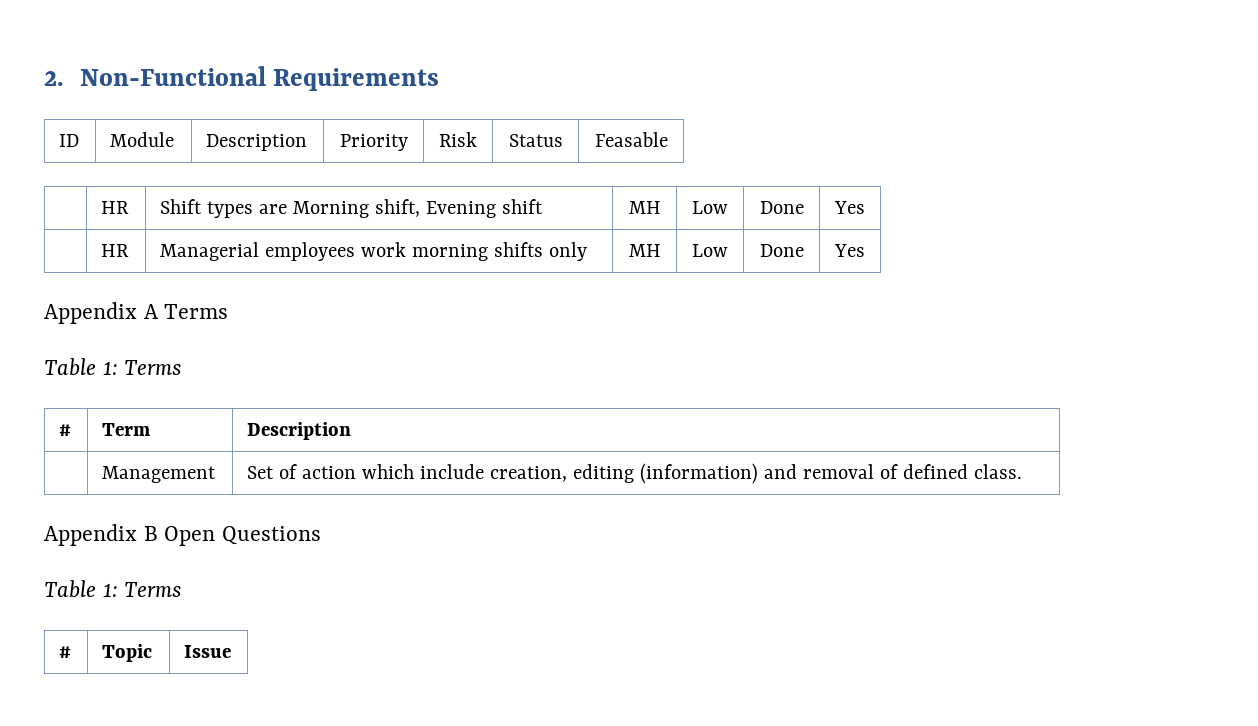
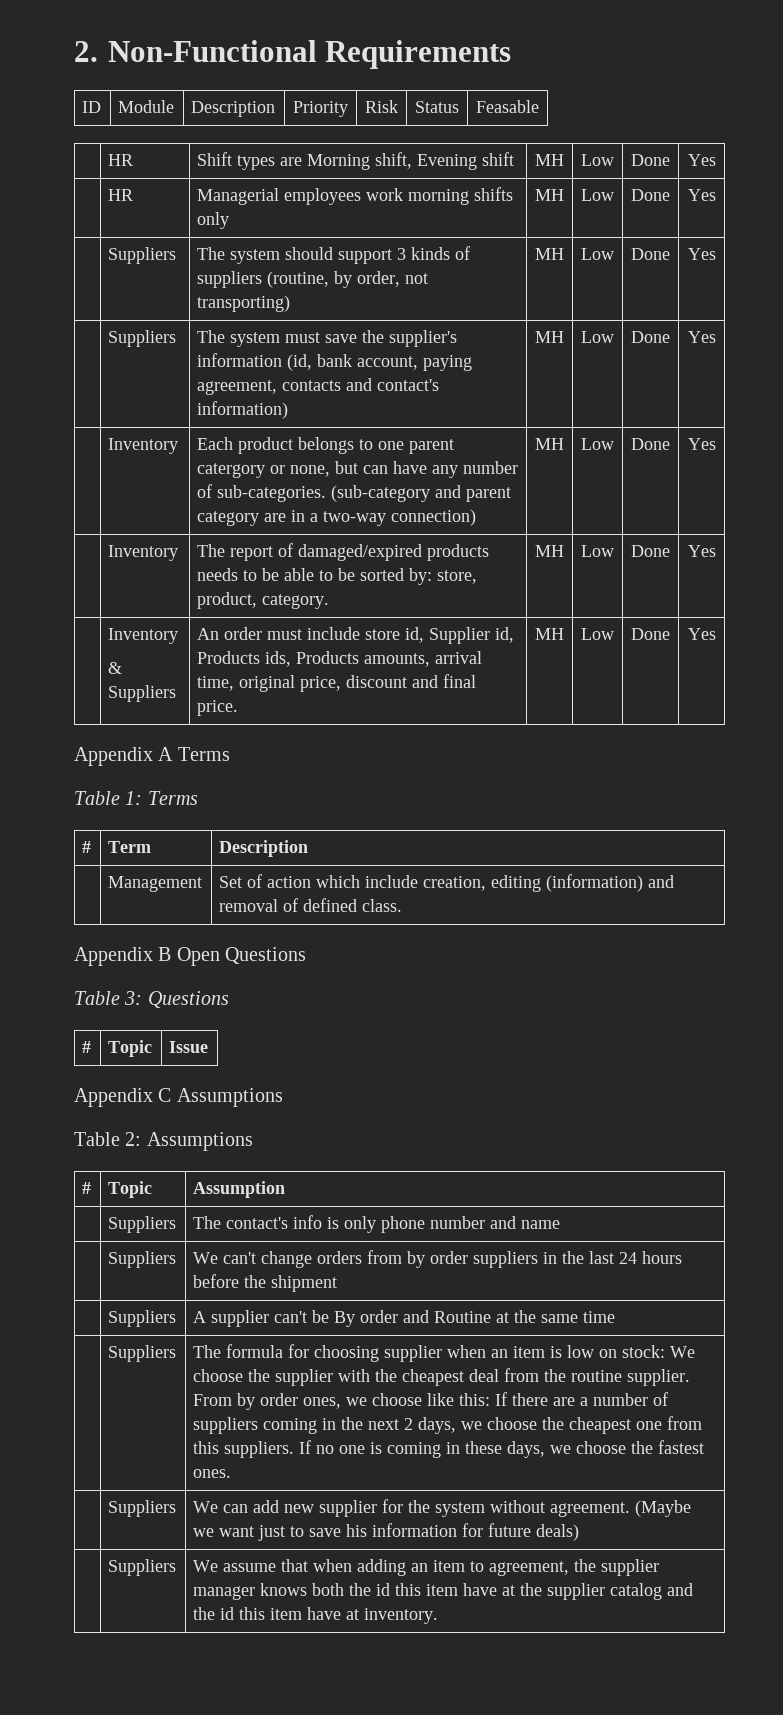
+ | Suppliers | The system should support 3 kinds of suppliers (routine, by order, not transporting) | MH | Low | Done | Yes
+ | Suppliers | The system must save the supplier's information (id, bank account, paying agreement, contacts and contact's information) | MH | Low | Done | Yes
+ | Inventory | Each product belongs to one parent catergory or none, but can have any number of sub-categories. (sub-category and parent category are in a two-way connection) | MH | Low | Done | Yes
+ | Inventory | The report of damaged/expired products needs to be able to be sorted by: store, product, category. | MH | Low | Done | Yes
+ | Inventory
+ & Suppliers | An order must include store id, Supplier id, Products ids, Products amounts, arrival time, original price, discount and final price. | MH | Low | Done | Yes
  Appendix B Open Questions
- Table 1: Terms
+ Table 3: Questions
+ Appendix C Assumptions
+ Table 2: Assumptions
+ # | Topic | Assumption
+ | Suppliers | The contact's info is only phone number and name
+ | Suppliers | We can't change orders from by order suppliers in the last 24 hours before the shipment
+ | Suppliers | A supplier can't be By order and Routine at the same time
+ | Suppliers | The formula for choosing supplier when an item is low on stock: We choose the supplier with the cheapest deal from the routine supplier. From by order ones, we choose like this: If there are a number of suppliers coming in the next 2 days, we choose the cheapest one from this suppliers. If no one is coming in these days, we choose the fastest ones.
+ | Suppliers | We can add new supplier for the system without agreement. (Maybe we want just to save his information for future deals)
+ | Suppliers | We assume that when adding an item to agreement, the supplier manager knows both the id this item have at the supplier catalog and the id this item have at inventory.

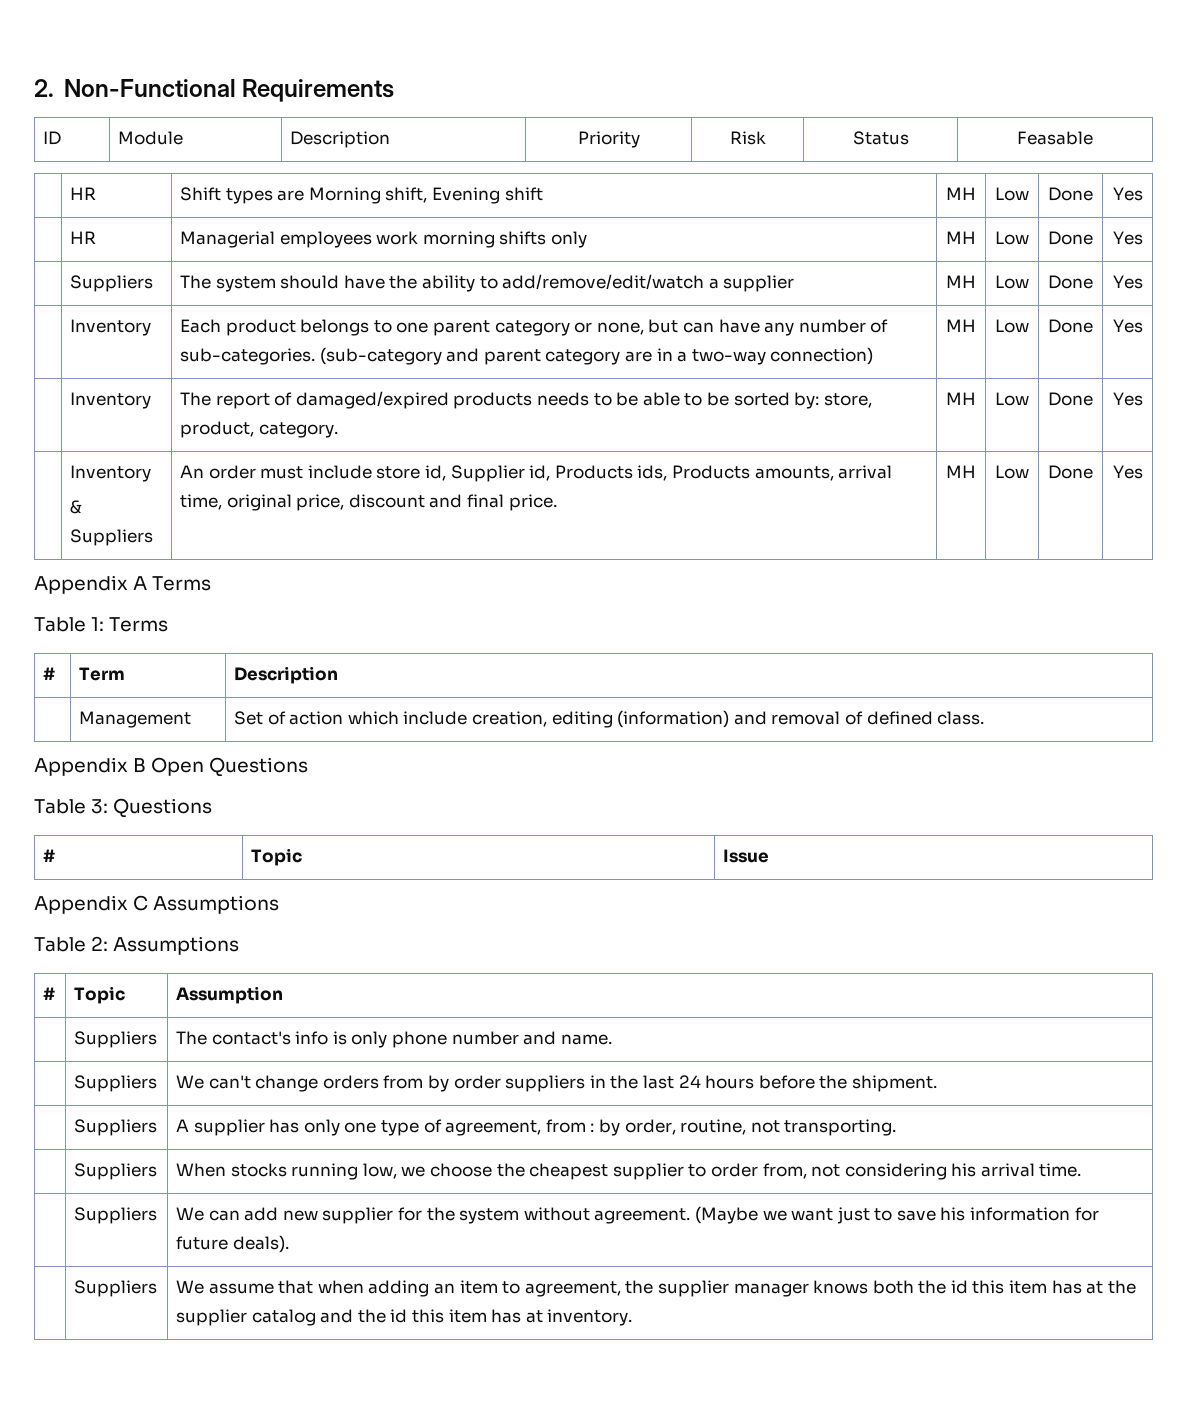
- | Suppliers | The system should support 3 kinds of suppliers (routine, by order, not transporting) | MH | Low | Done | Yes
- | Suppliers | The system must save the supplier's information (id, bank account, paying agreement, contacts and contact's information) | MH | Low | Done | Yes
+ | Suppliers | The system should have the ability to add/remove/edit/watch a supplier | MH | Low | Done | Yes
- | Inventory | Each product belongs to one parent catergory or none, but can have any number of sub-categories. (sub-category and parent category are in a two-way connection) | MH | Low | Done | Yes
+ | Inventory | Each product belongs to one parent category or none, but can have any number of sub-categories. (sub-category and parent category are in a two-way connection) | MH | Low | Done | Yes
- | Suppliers | The contact's info is only phone number and name
+ | Suppliers | The contact's info is only phone number and name.
- | Suppliers | We can't change orders from by order suppliers in the last 24 hours before the shipment
+ | Suppliers | We can't change orders from by order suppliers in the last 24 hours before the shipment.
- | Suppliers | A supplier can't be By order and Routine at the same time
- | Suppliers | The formula for choosing supplier when an item is low on stock: We choose the supplier with the cheapest deal from the routine supplier. From by order ones, we choose like this: If there are a number of suppliers coming in the next 2 days, we choose the cheapest one from this suppliers. If no one is coming in these days, we choose the fastest ones.
+ | Suppliers | A supplier has only one type of agreement, from : by order, routine, not transporting.
+ | Suppliers | When stocks running low, we choose the cheapest supplier to order from, not considering his arrival time.
- | Suppliers | We can add new supplier for the system without agreement. (Maybe we want just to save his information for future deals)
+ | Suppliers | We can add new supplier for the system without agreement. (Maybe we want just to save his information for future deals).
- | Suppliers | We assume that when adding an item to agreement, the supplier manager knows both the id this item have at the supplier catalog and the id this item have at inventory.
+ | Suppliers | We assume that when adding an item to agreement, the supplier manager knows both the id this item has at the supplier catalog and the id this item has at inventory.

